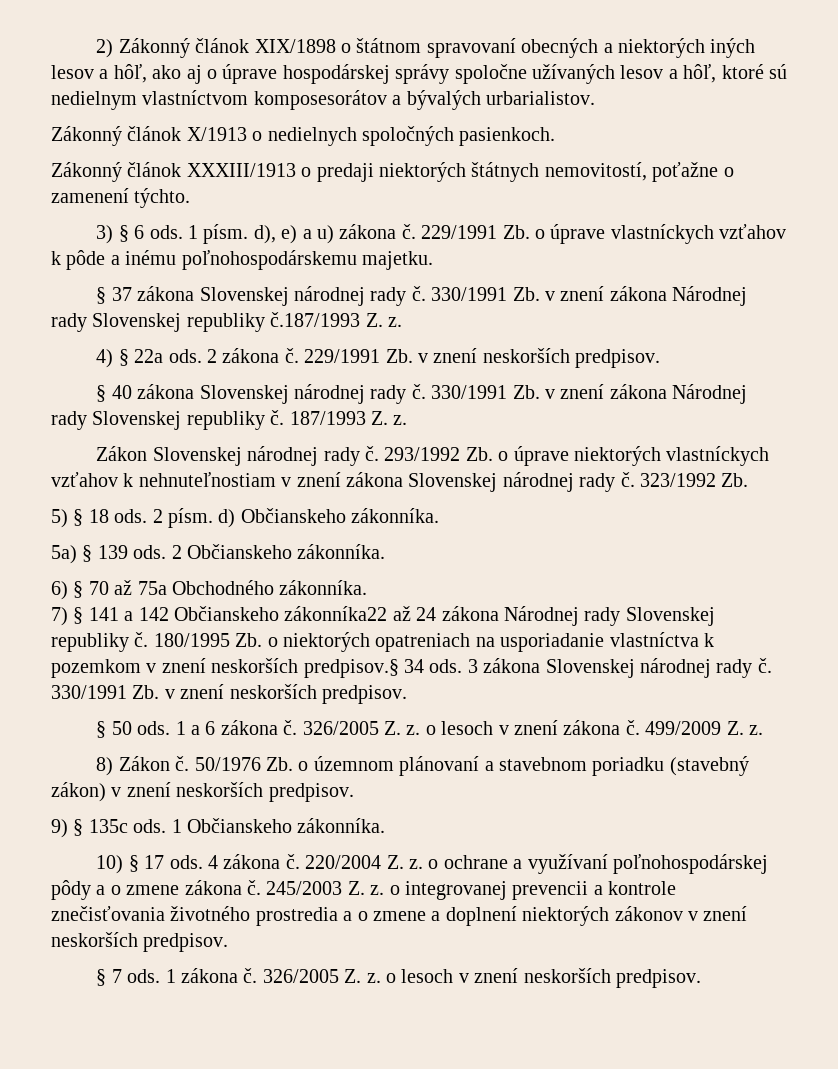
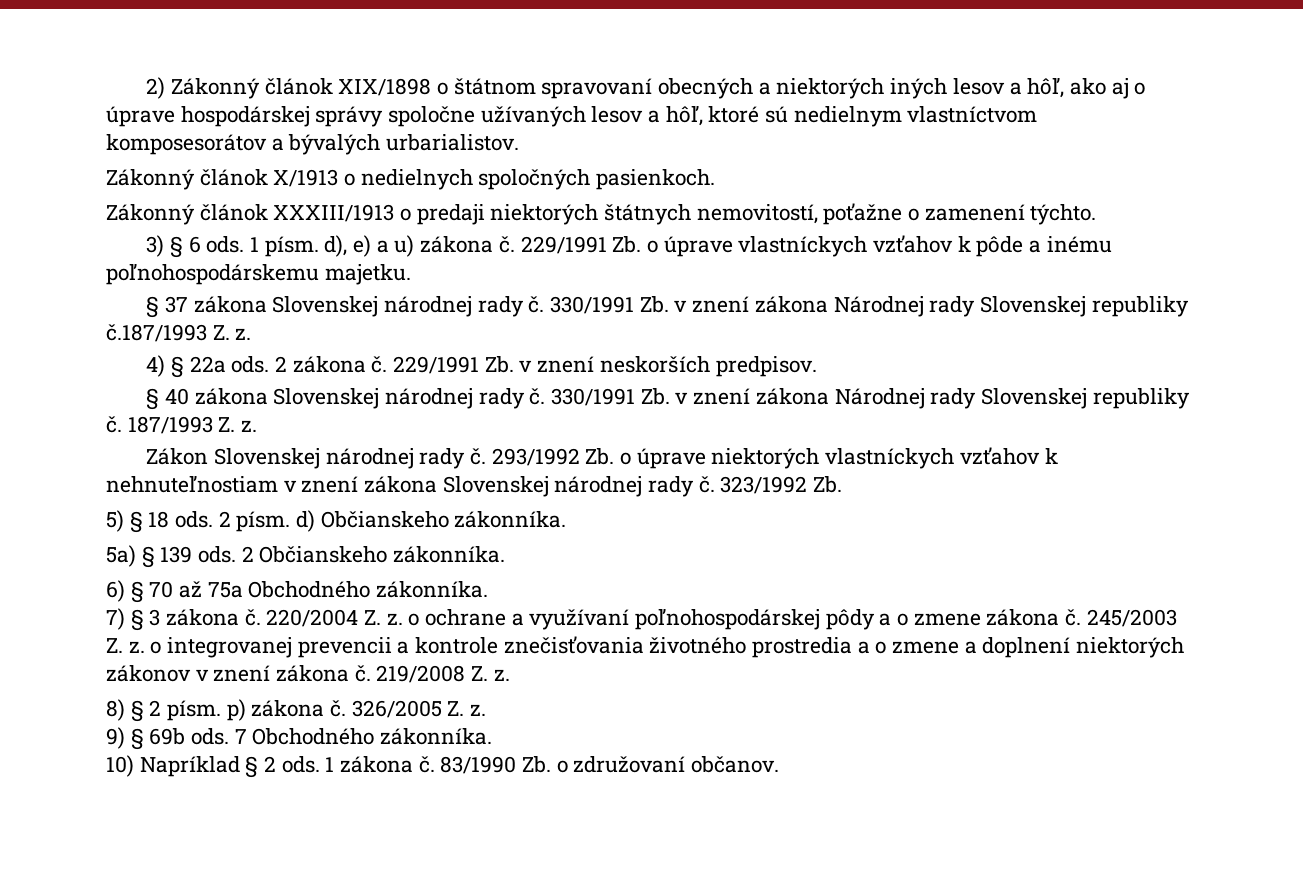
- 7) § 141 a 142 Občianskeho zákonníka22 až 24 zákona Národnej rady Slovenskej republiky č. 180/1995 Zb. o niektorých opatreniach na usporiadanie vlastníctva k pozemkom v znení neskorších predpisov.§ 34 ods. 3 zákona Slovenskej národnej rady č. 330/1991 Zb. v znení neskorších predpisov.
- § 50 ods. 1 a 6 zákona č. 326/2005 Z. z. o lesoch v znení zákona č. 499/2009 Z. z.
- 8) Zákon č. 50/1976 Zb. o územnom plánovaní a stavebnom poriadku (stavebný zákon) v znení neskorších predpisov.
- 9) § 135c ods. 1 Občianskeho zákonníka.
- 10) § 17 ods. 4 zákona č.
+ 7) § 3 zákona č.
- 245/2003 Z. z. o integrovanej prevencii a kontrole znečisťovania životného prostredia a o zmene a doplnení niektorých zákonov v znení neskorších predpisov.
- § 7 ods. 1 zákona č. 326/2005 Z. z. o lesoch v znení neskorších predpisov.
+ 245/2003 Z. z. o integrovanej prevencii a kontrole znečisťovania životného prostredia a o zmene a doplnení niektorých zákonov v znení zákona č. 219/2008 Z. z.
+ 8) § 2 písm. p) zákona č. 326/2005 Z. z.
+ 9) § 69b ods. 7 Obchodného zákonníka.
+ 10) Napríklad § 2 ods. 1 zákona č. 83/1990 Zb. o združovaní občanov.

